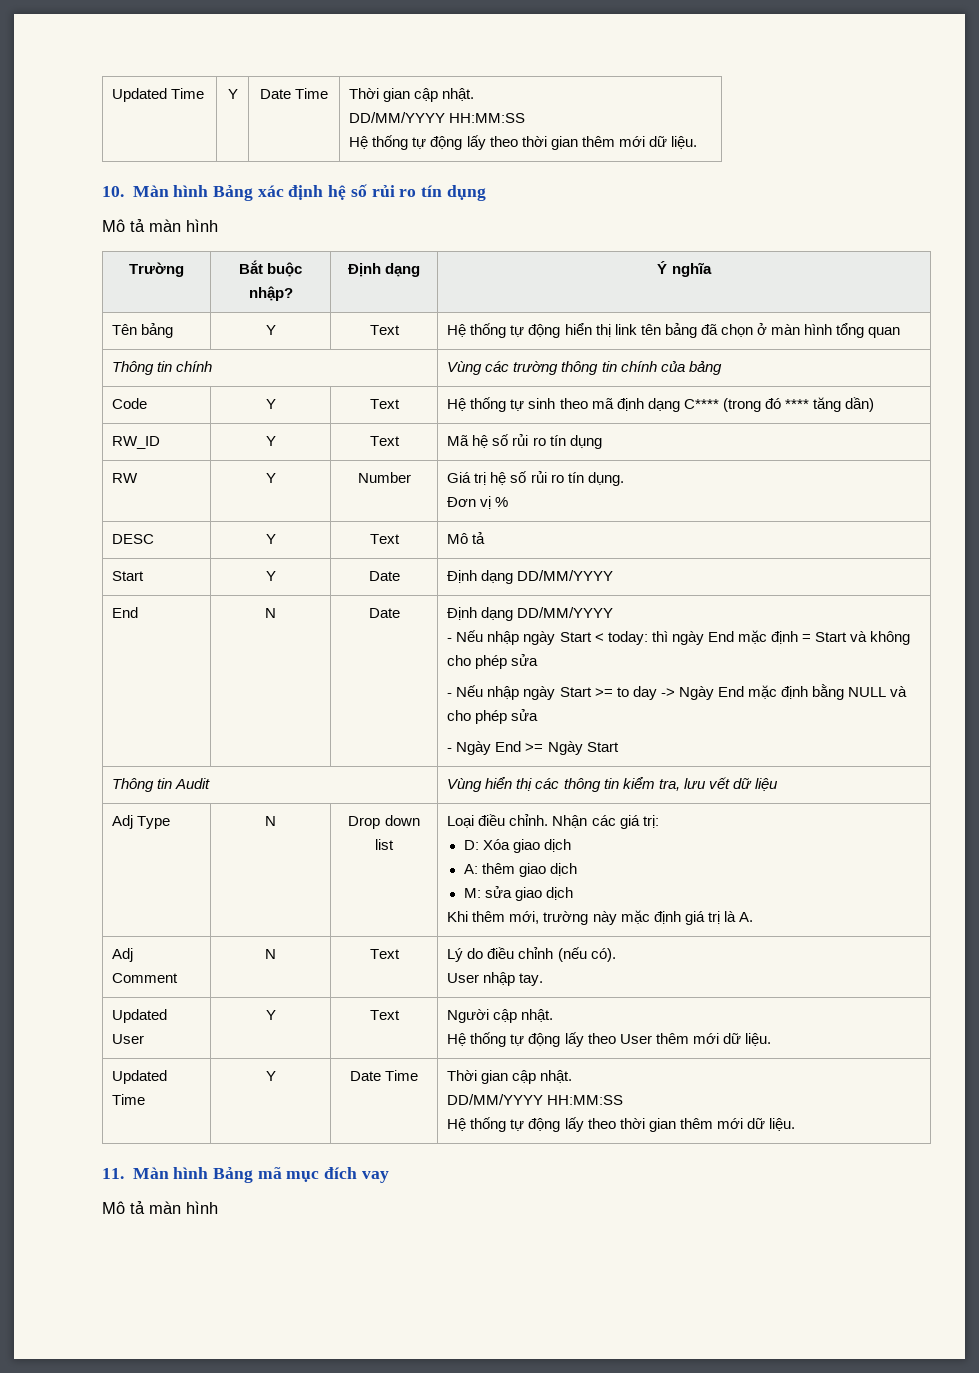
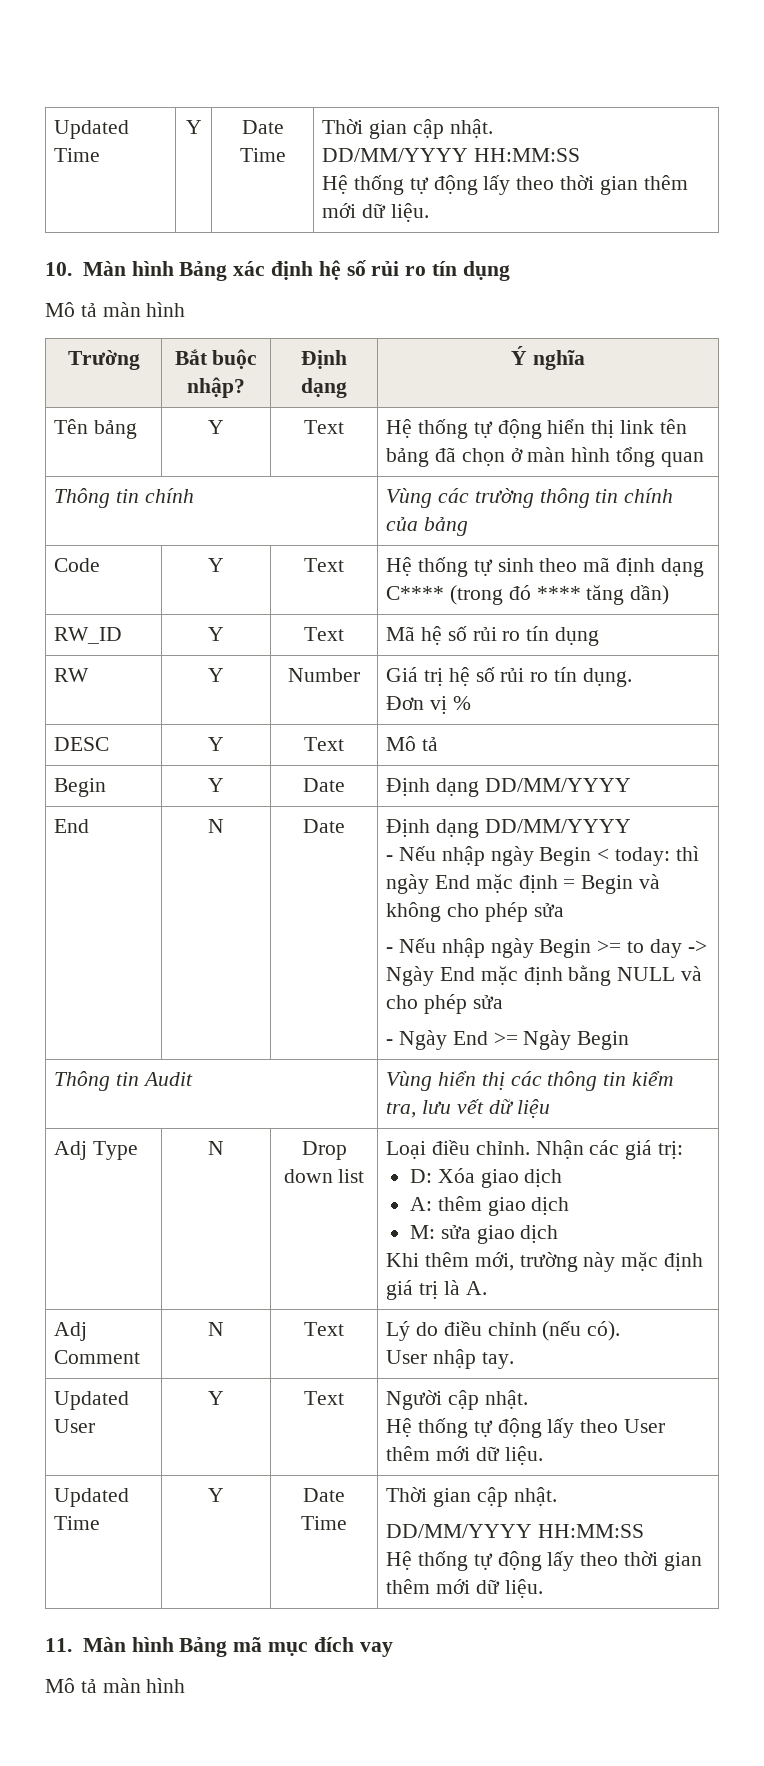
- Start | Y | Date | Định dạng DD/MM/YYYY
+ Begin | Y | Date | Định dạng DD/MM/YYYY
- - Nếu nhập ngày Start < today: thì ngày End mặc định = Start và không cho phép sửa
+ - Nếu nhập ngày Begin < today: thì ngày End mặc định = Begin và không cho phép sửa
- - Nếu nhập ngày Start >= to day -> Ngày End mặc định bằng NULL và cho phép sửa
+ - Nếu nhập ngày Begin >= to day -> Ngày End mặc định bằng NULL và cho phép sửa
- - Ngày End >= Ngày Start
+ - Ngày End >= Ngày Begin

